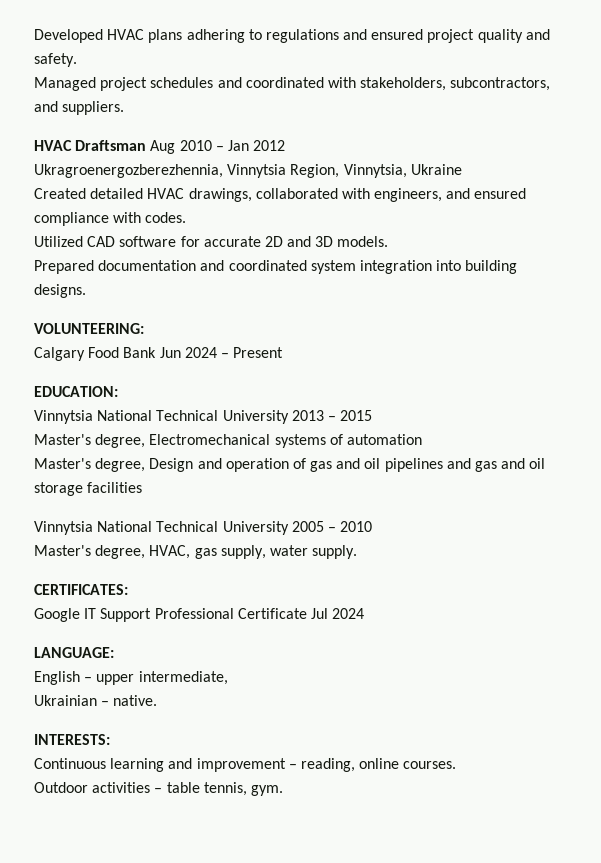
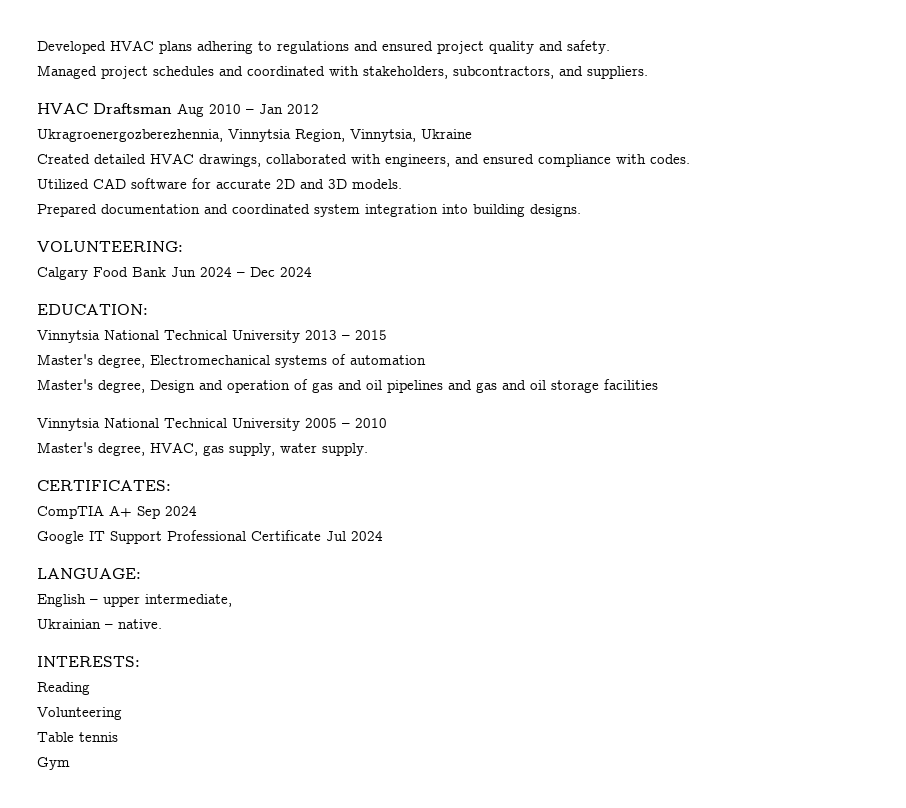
- Calgary Food Bank Jun 2024 – Present
+ Calgary Food Bank Jun 2024 – Dec 2024
+ CompTIA A+ Sep 2024
- Continuous learning and improvement – reading, online courses.
- Outdoor activities – table tennis, gym.
+ Reading
+ Volunteering
+ Table tennis
+ Gym

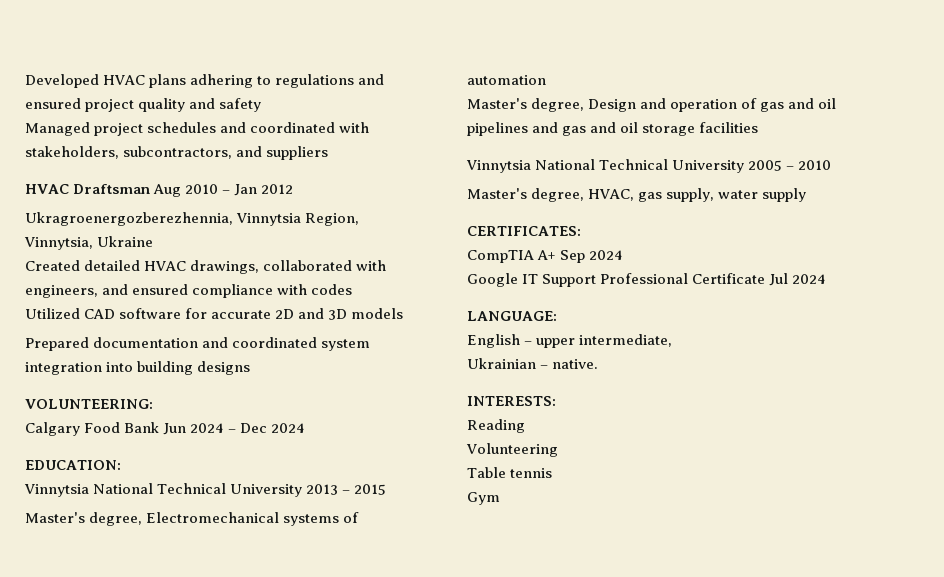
- Developed HVAC plans adhering to regulations and ensured project quality and safety.
+ Developed HVAC plans adhering to regulations and ensured project quality and safety
- Managed project schedules and coordinated with stakeholders, subcontractors, and suppliers.
+ Managed project schedules and coordinated with stakeholders, subcontractors, and suppliers
- Created detailed HVAC drawings, collaborated with engineers, and ensured compliance with codes.
+ Created detailed HVAC drawings, collaborated with engineers, and ensured compliance with codes
- Utilized CAD software for accurate 2D and 3D models.
+ Utilized CAD software for accurate 2D and 3D models
- Prepared documentation and coordinated system integration into building designs.
+ Prepared documentation and coordinated system integration into building designs
- Master's degree, HVAC, gas supply, water supply.
+ Master's degree, HVAC, gas supply, water supply

